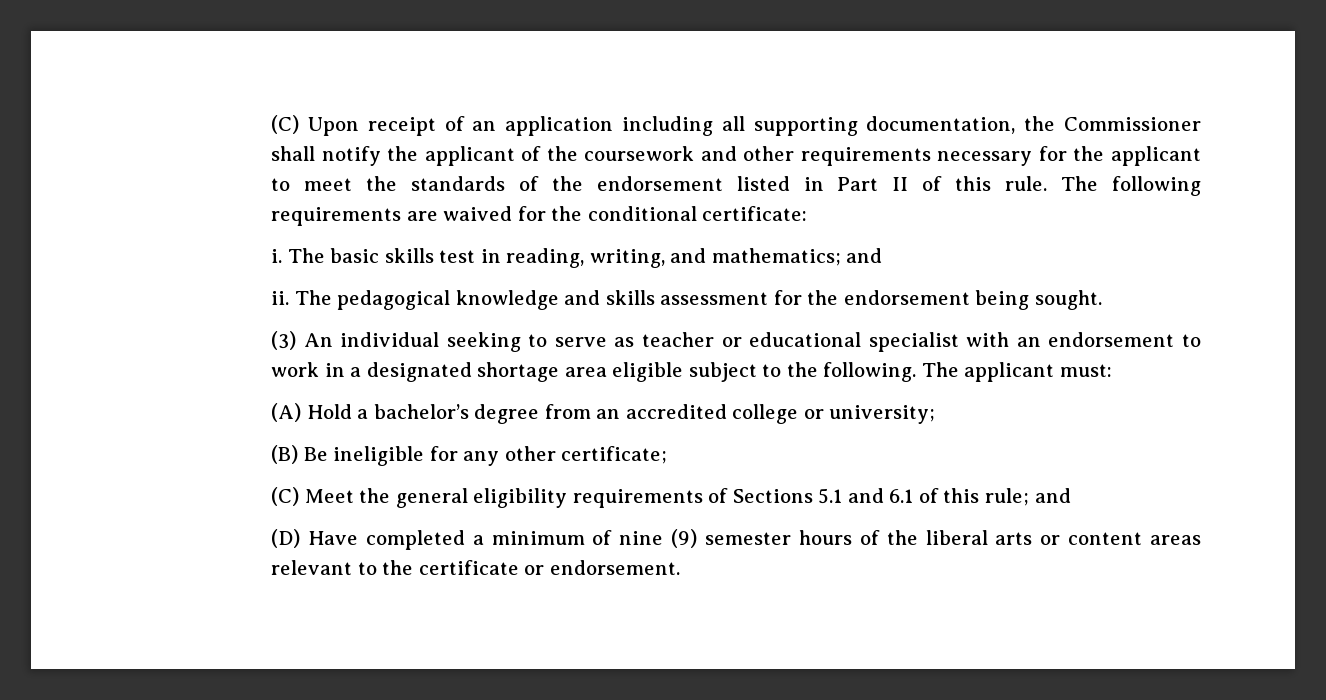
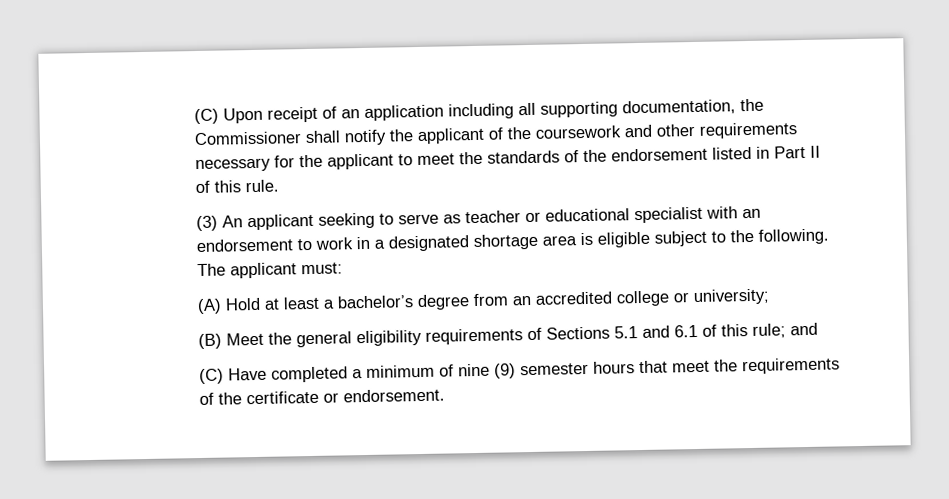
- The following requirements are waived for the conditional certificate:
- i. The basic skills test in reading, writing, and mathematics; and
- ii. The pedagogical knowledge and skills assessment for the endorsement being sought.
- (3) An individual seeking to serve as teacher or educational specialist with an endorsement to work in a designated shortage area eligible subject to the following.
+ (3) An applicant seeking to serve as teacher or educational specialist with an endorsement to work in a designated shortage area is eligible subject to the following.
- (A) Hold a bachelor’s degree from an accredited college or university;
+ (A) Hold at least a bachelor’s degree from an accredited college or university;
- (B) Be ineligible for any other certificate;
- (C) Meet the general eligibility requirements of Sections 5.1 and 6.1 of this rule; and
+ (B) Meet the general eligibility requirements of Sections 5.1 and 6.1 of this rule; and
- (D) Have completed a minimum of nine (9) semester hours of the liberal arts or content areas relevant to the certificate or endorsement.
+ (C) Have completed a minimum of nine (9) semester hours that meet the requirements of the certificate or endorsement.

